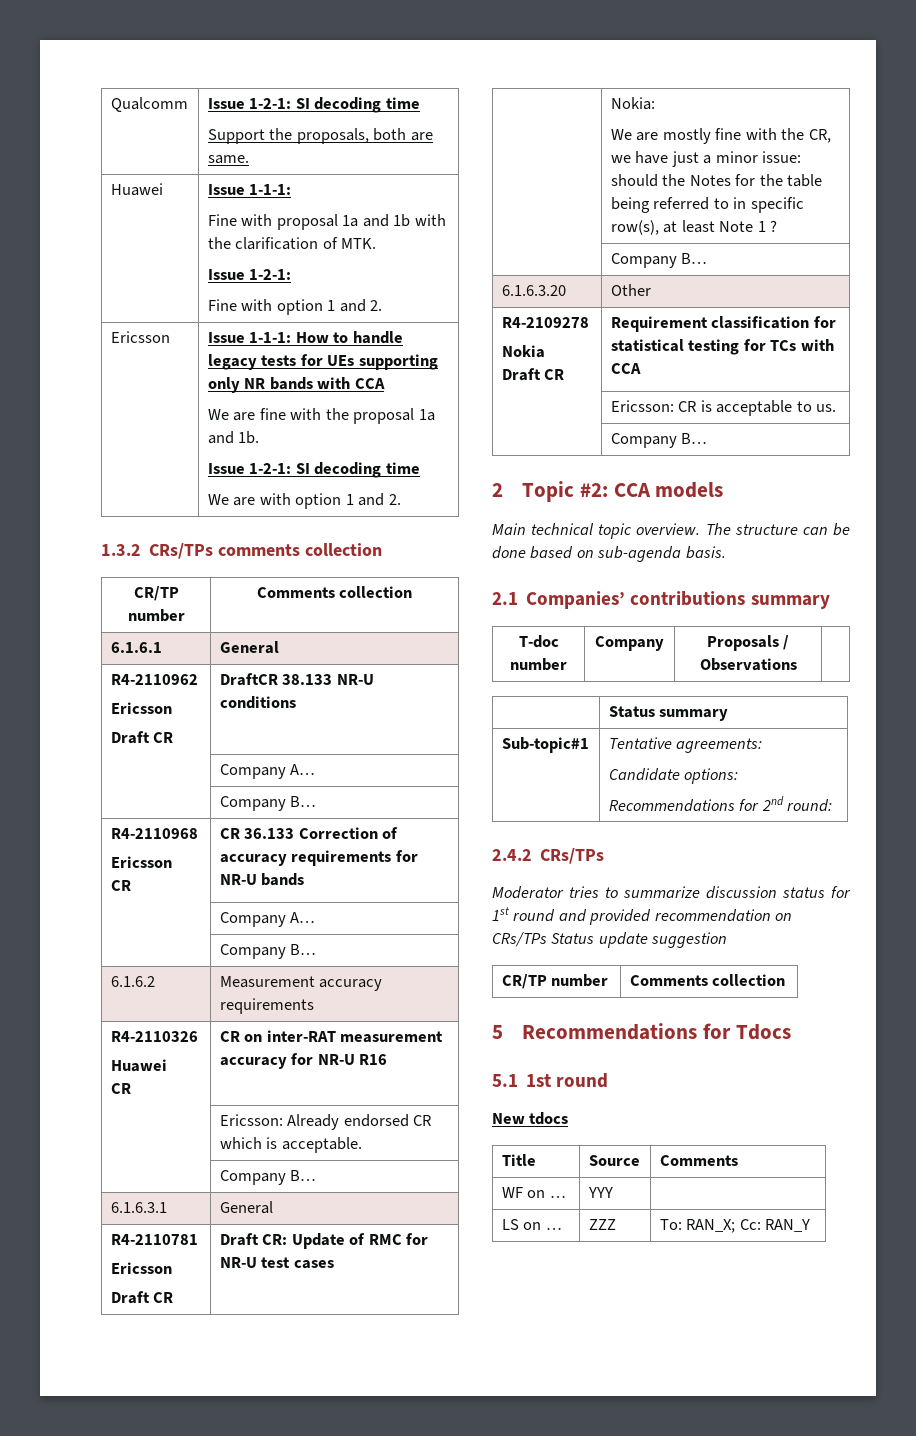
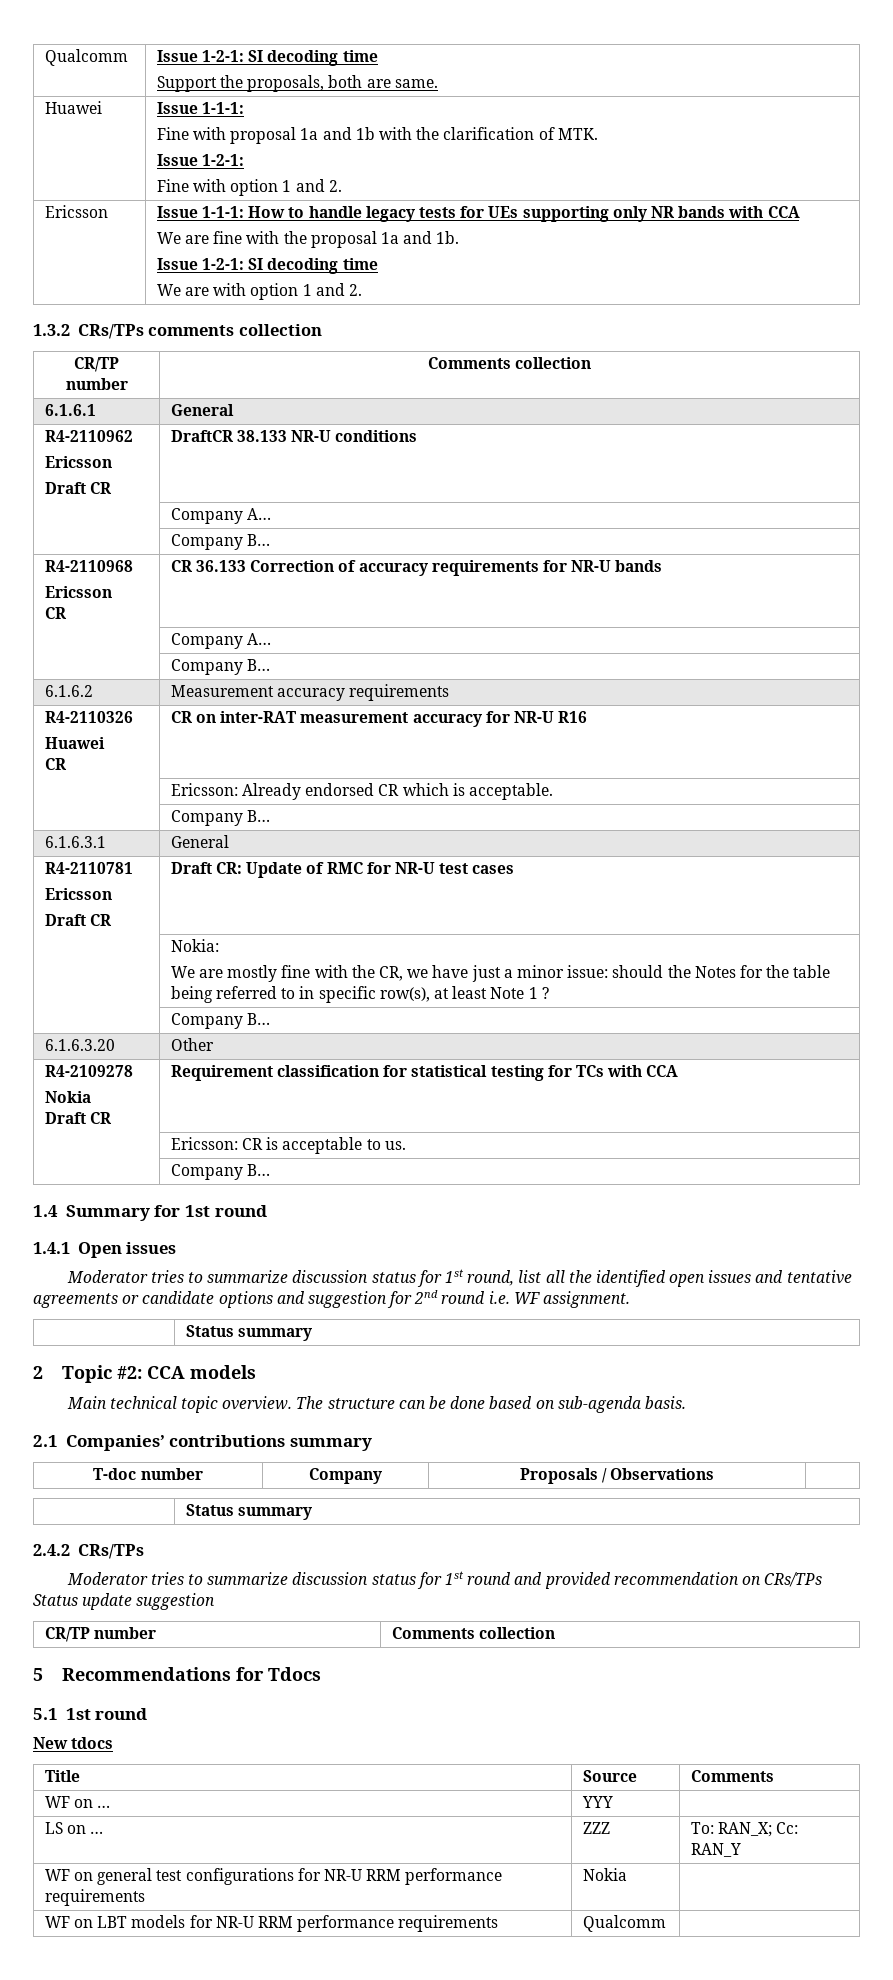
+ 1.4 Summary for 1st round
+ 1.4.1 Open issues
+ Moderator tries to summarize discussion status for 1st round, list all the identified open issues and tentative agreements or candidate options and suggestion for 2nd round i.e. WF assignment.
+ | Status summary
- Sub-topic#1 | Tentative agreements:
- Candidate options:
- Recommendations for 2nd round:
+ WF on general test configurations for NR-U RRM performance requirements | Nokia |
+ WF on LBT models for NR-U RRM performance requirements | Qualcomm |

